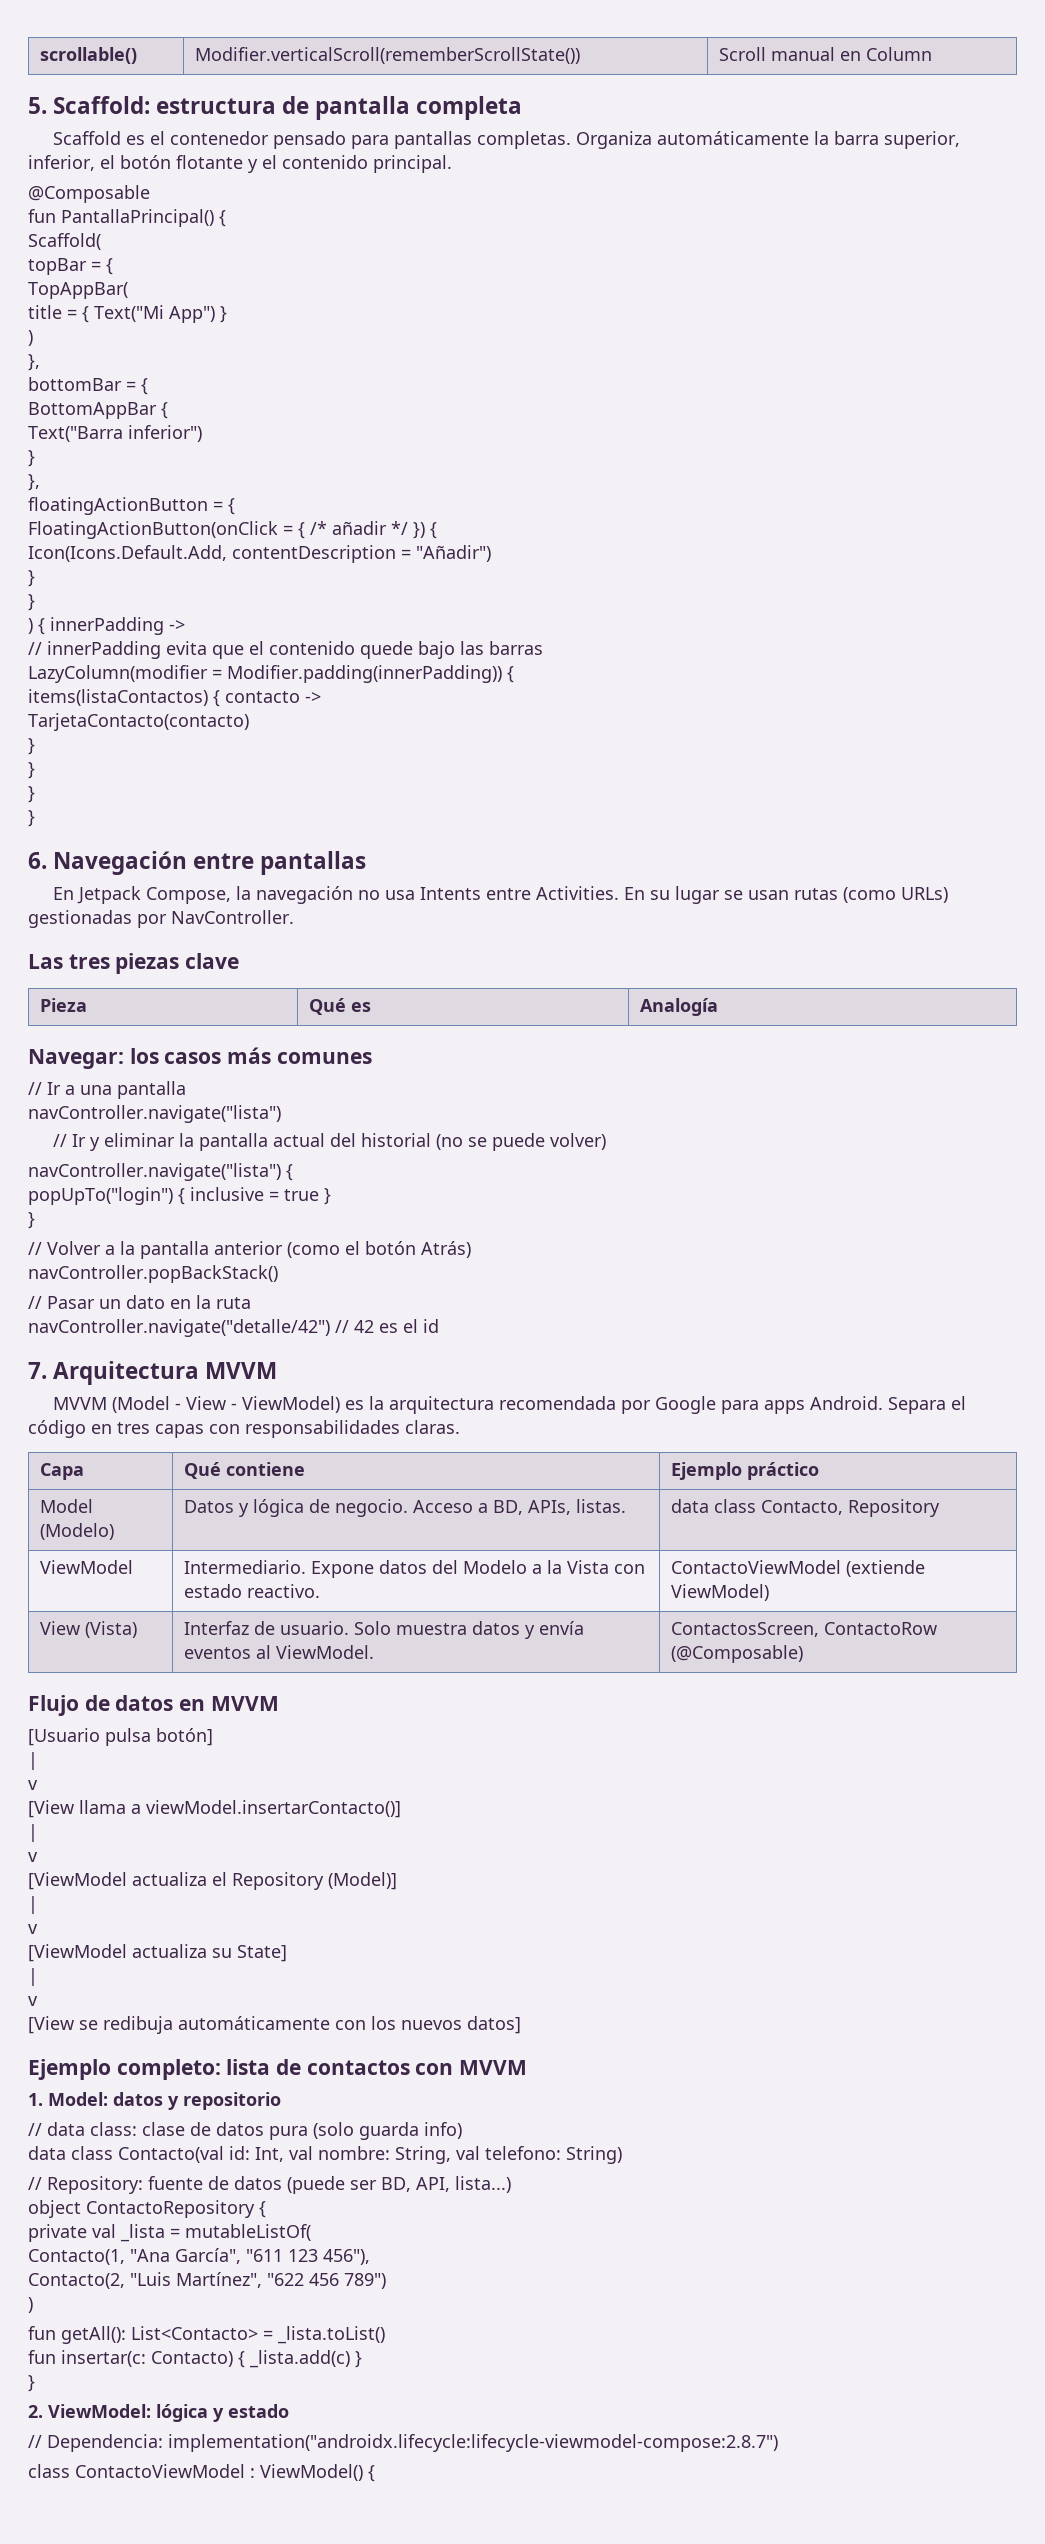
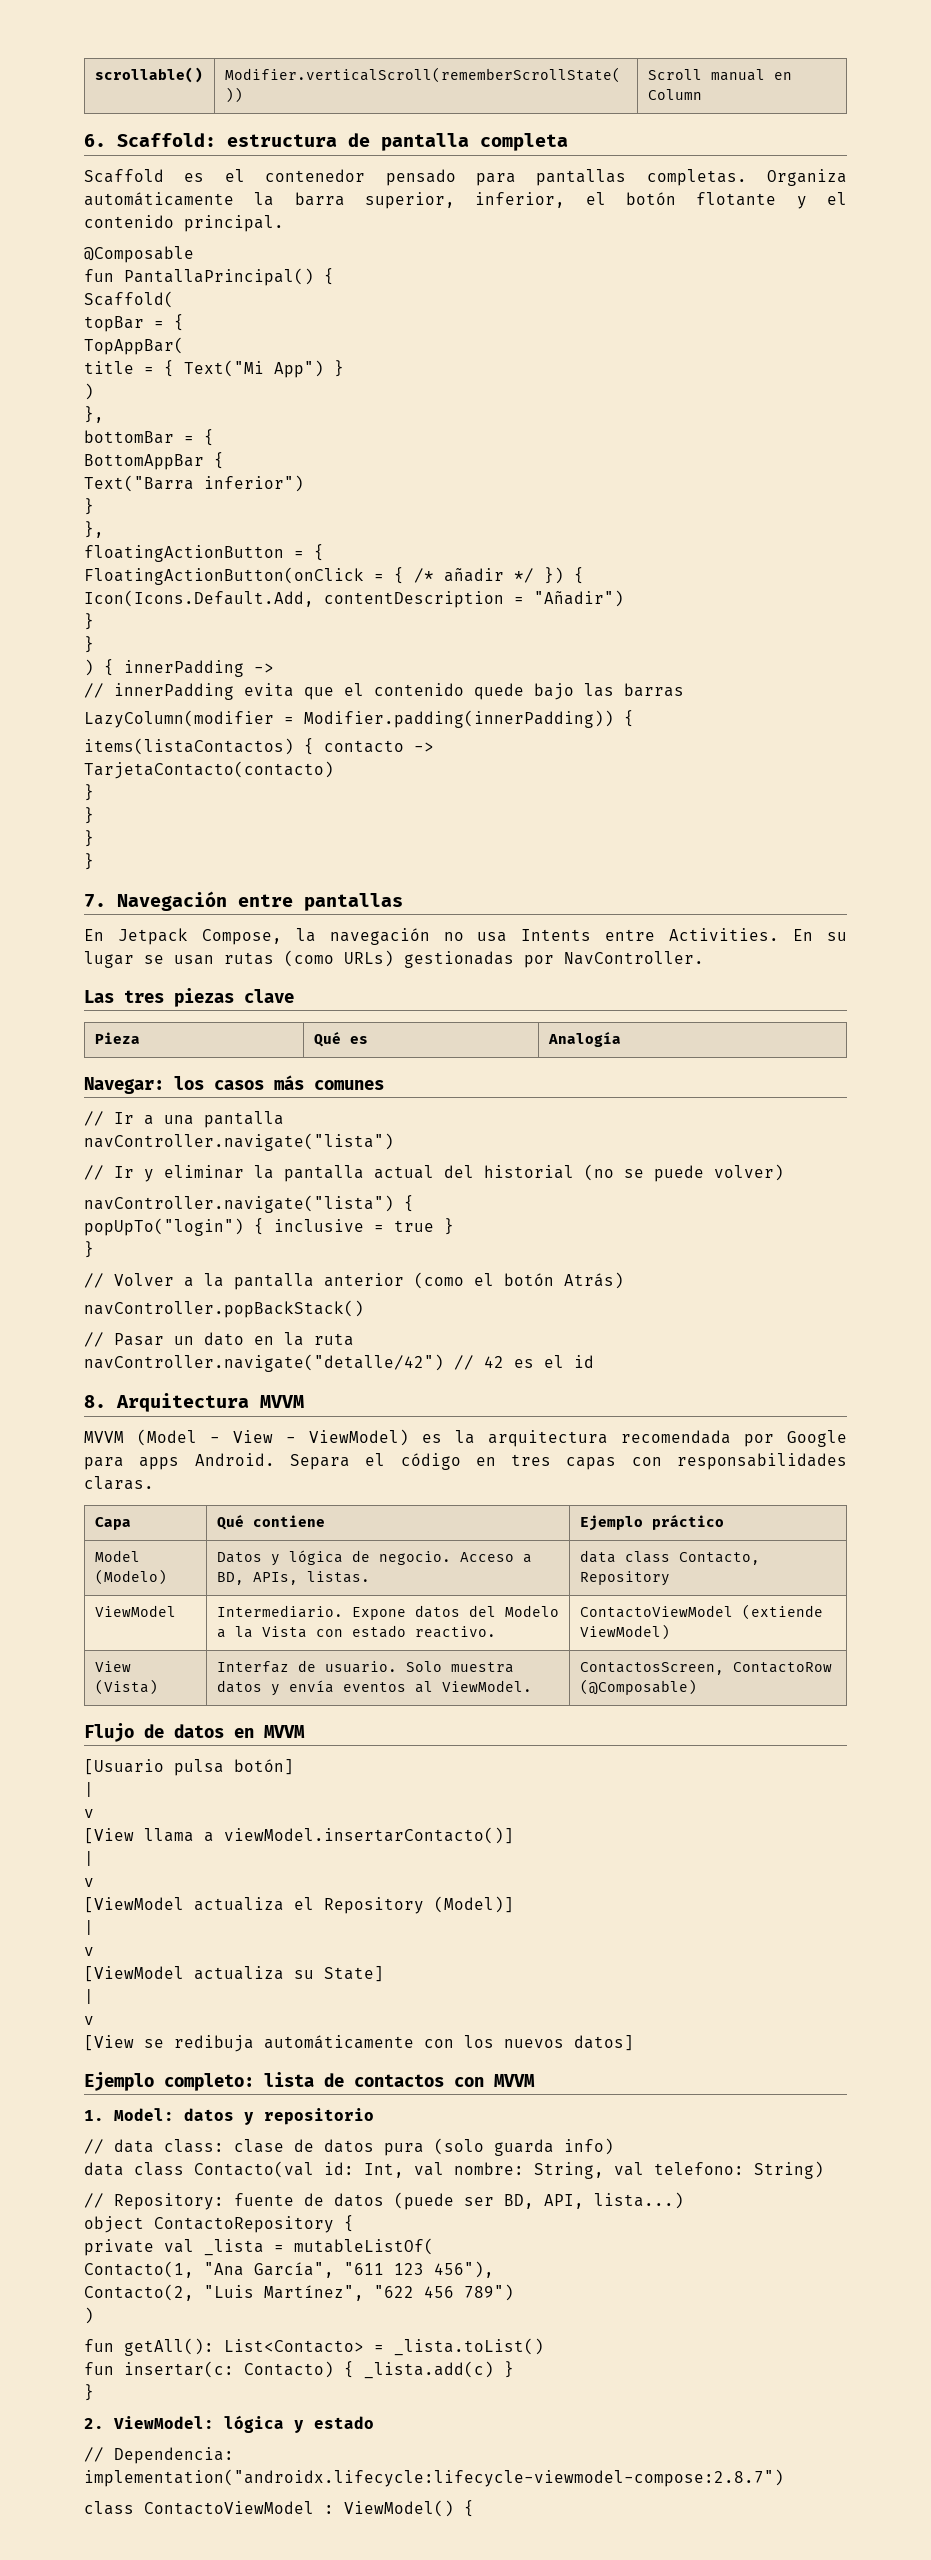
- 5. Scaffold: estructura de pantalla completa
+ 6. Scaffold: estructura de pantalla completa
- 6. Navegación entre pantallas
+ 7. Navegación entre pantallas
- 7. Arquitectura MVVM
+ 8. Arquitectura MVVM

